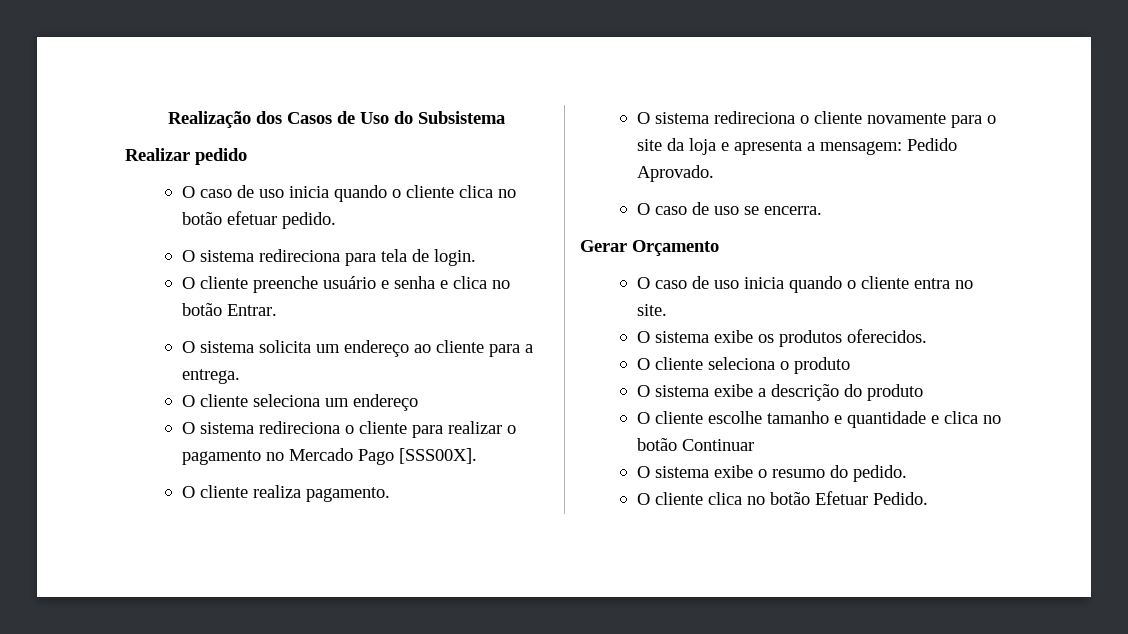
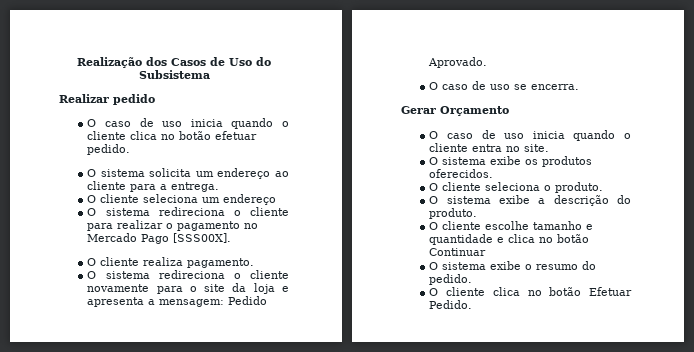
- O sistema redireciona para tela de login.
- O cliente preenche usuário e senha e clica no botão Entrar.
- O cliente seleciona o produto
+ O cliente seleciona o produto.
- O sistema exibe a descrição do produto
+ O sistema exibe a descrição do produto.

